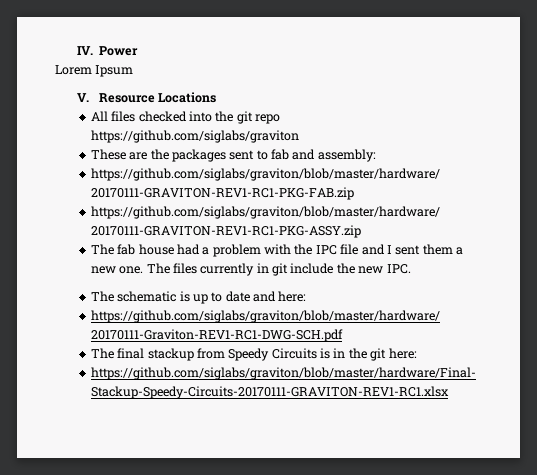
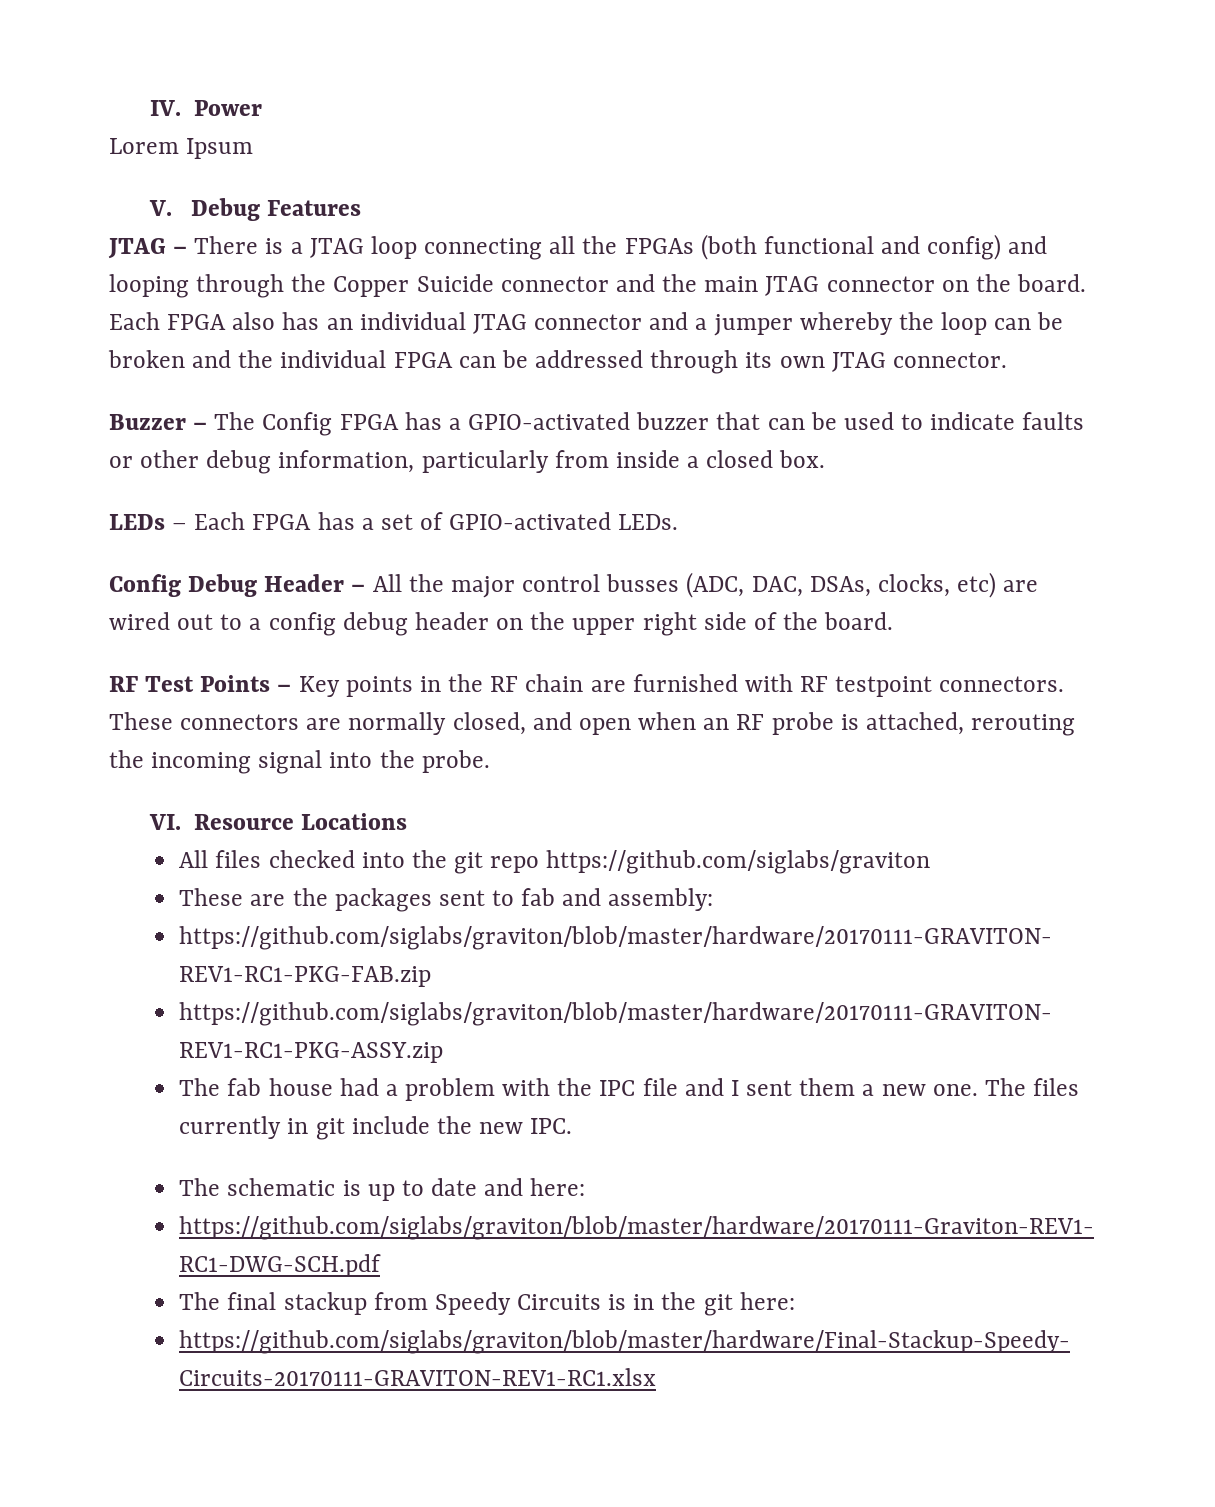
- V. Resource Locations
+ V. Debug Features
+ JTAG – There is a JTAG loop connecting all the FPGAs (both functional and config) and looping through the Copper Suicide connector and the main JTAG connector on the board. Each FPGA also has an individual JTAG connector and a jumper whereby the loop can be broken and the individual FPGA can be addressed through its own JTAG connector.
+ Buzzer – The Config FPGA has a GPIO-activated buzzer that can be used to indicate faults or other debug information, particularly from inside a closed box.
+ LEDs – Each FPGA has a set of GPIO-activated LEDs.
+ Config Debug Header – All the major control busses (ADC, DAC, DSAs, clocks, etc) are wired out to a config debug header on the upper right side of the board.
+ RF Test Points – Key points in the RF chain are furnished with RF testpoint connectors. These connectors are normally closed, and open when an RF probe is attached, rerouting the incoming signal into the probe.
+ VI. Resource Locations

